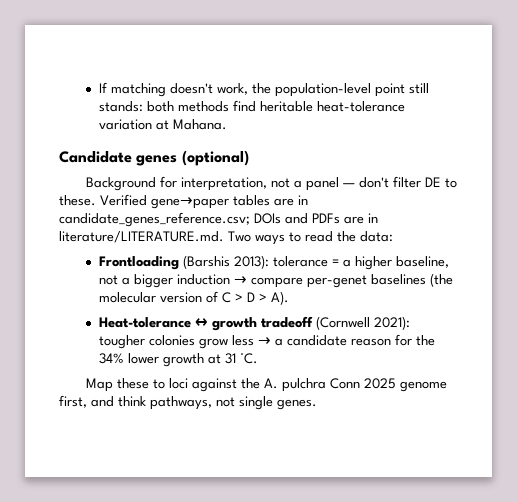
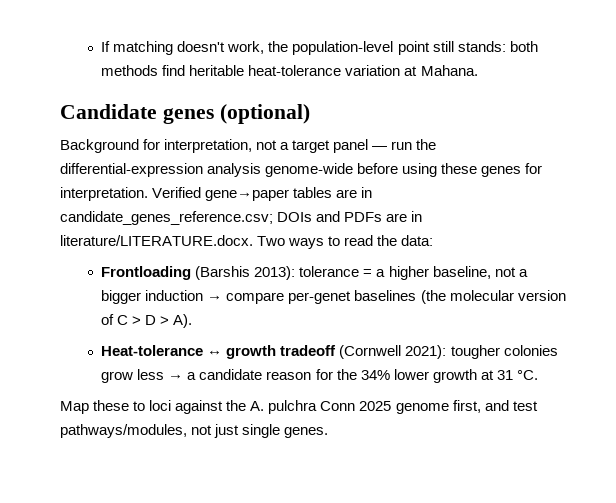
- Background for interpretation, not a panel — don't filter DE to these.
+ Background for interpretation, not a target panel — run the differential-expression analysis genome-wide before using these genes for interpretation.
- Verified gene→paper tables are in candidate_genes_reference.csv; DOIs and PDFs are in literature/LITERATURE.md. Two ways to read the data:
+ Verified gene→paper tables are in candidate_genes_reference.csv; DOIs and PDFs are in literature/LITERATURE.docx. Two ways to read the data:
- Map these to loci against the A. pulchra Conn 2025 genome first, and think pathways, not single genes.
+ Map these to loci against the A. pulchra Conn 2025 genome first, and test pathways/modules, not just single genes.

